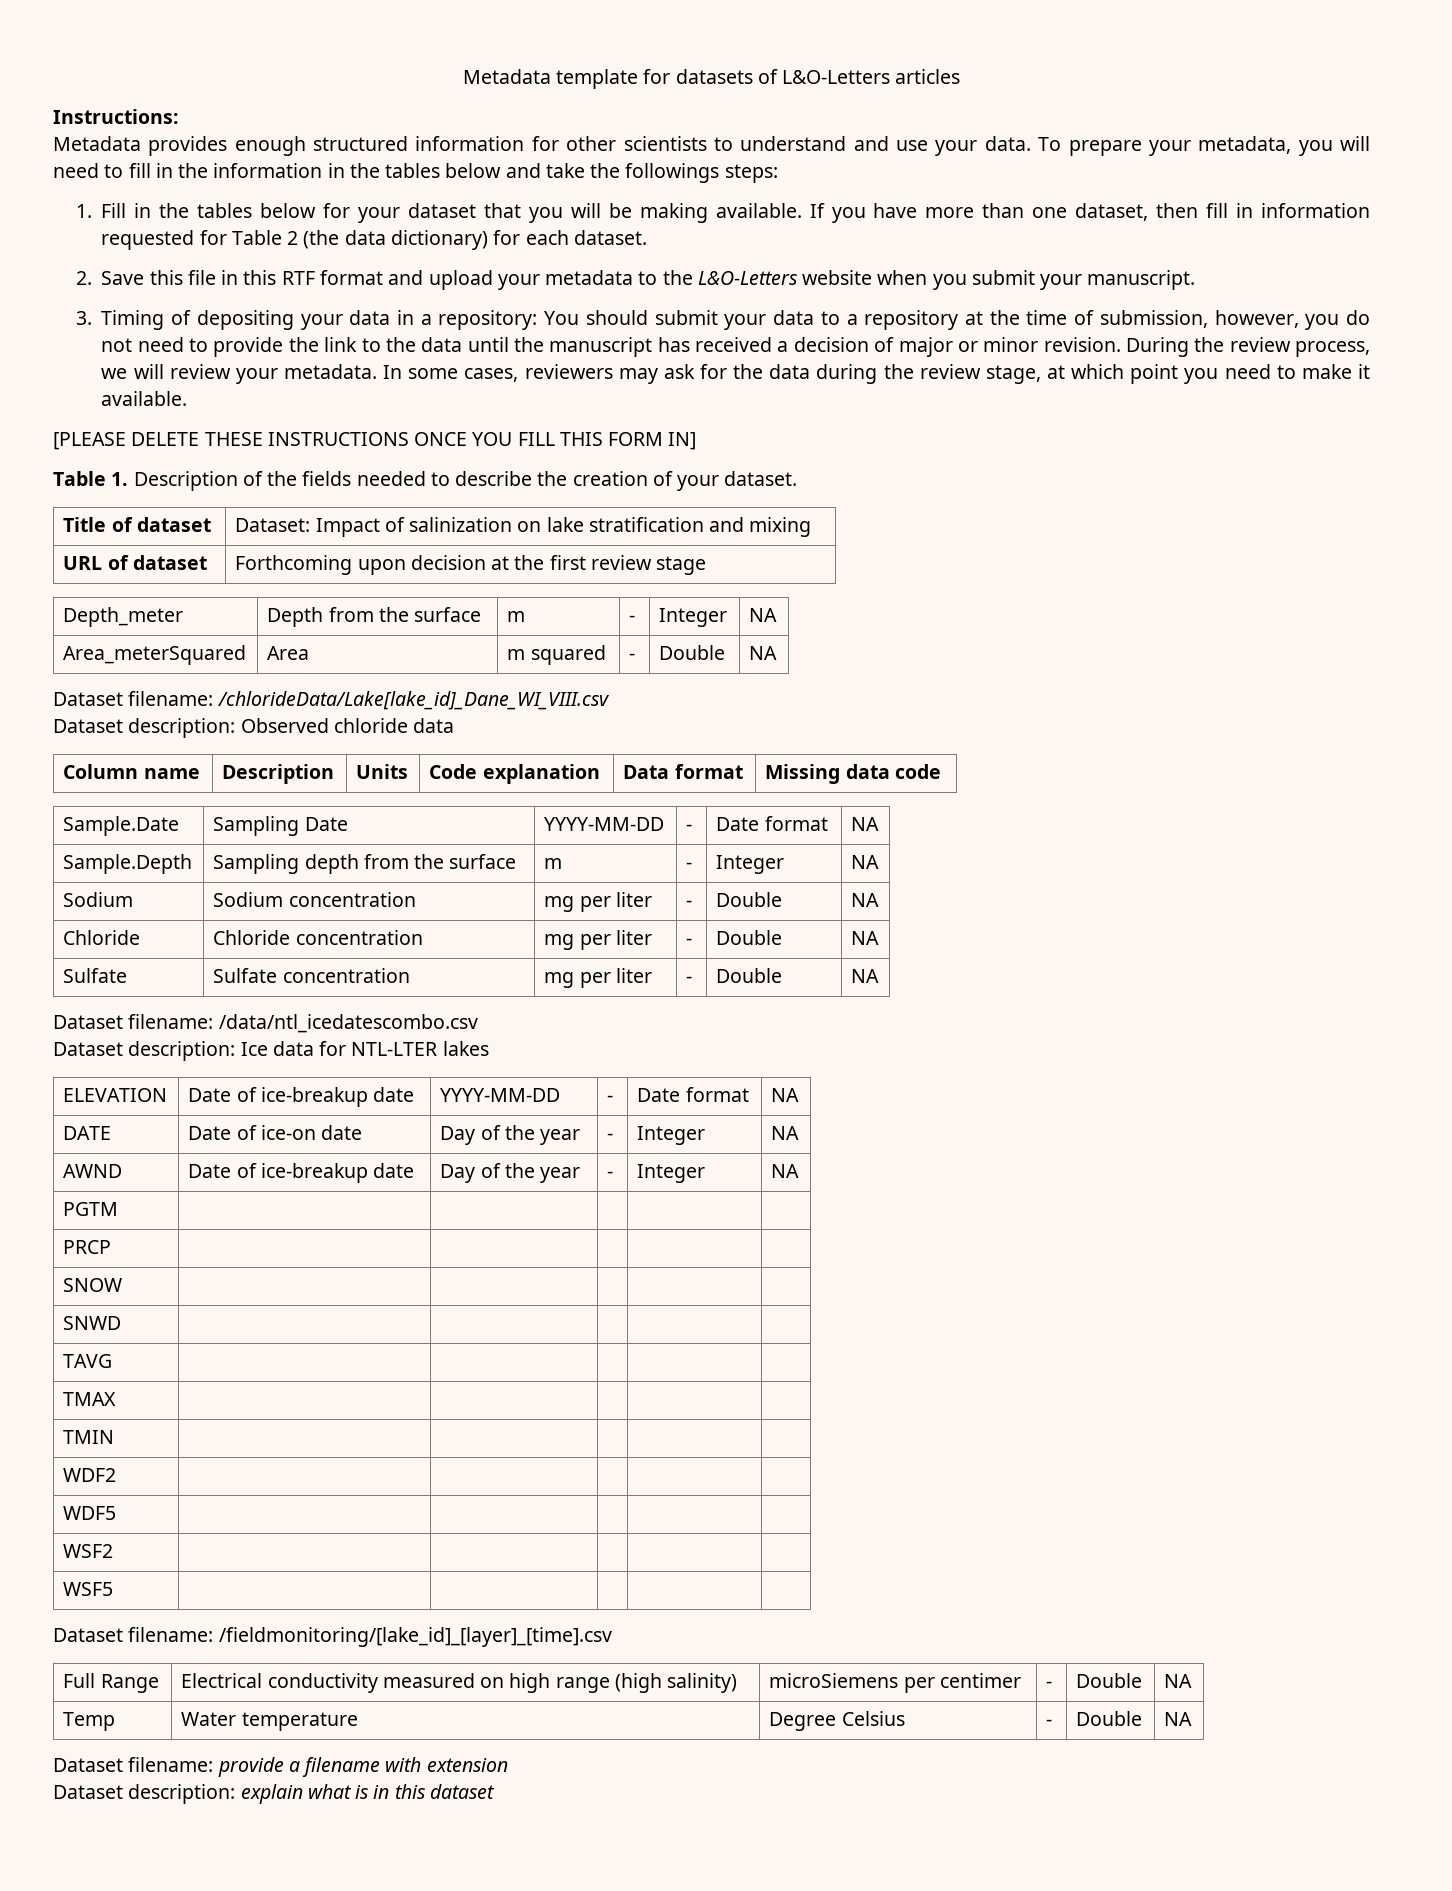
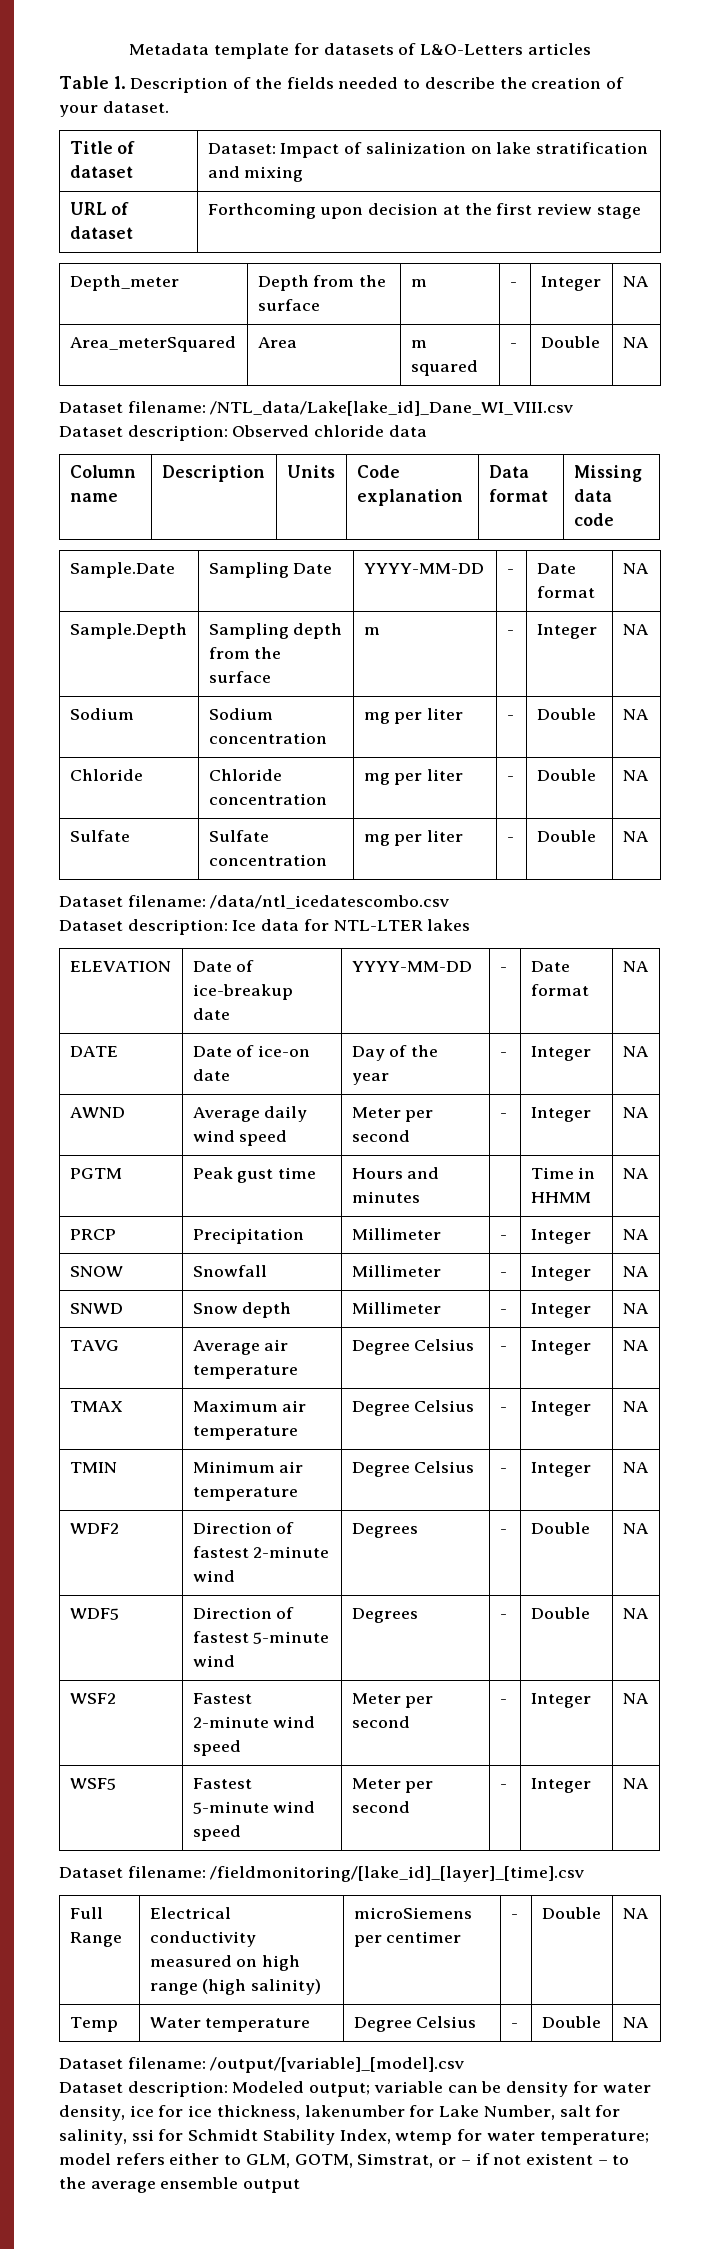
- Instructions:
- Metadata provides enough structured information for other scientists to understand and use your data. To prepare your metadata, you will need to fill in the information in the tables below and take the followings steps:
- 1. Fill in the tables below for your dataset that you will be making available. If you have more than one dataset, then fill in information requested for Table 2 (the data dictionary) for each dataset.
- 2. Save this file in this RTF format and upload your metadata to the L&O-Letters website when you submit your manuscript.
- 3. Timing of depositing your data in a repository: You should submit your data to a repository at the time of submission, however, you do not need to provide the link to the data until the manuscript has received a decision of major or minor revision. During the review process, we will review your metadata. In some cases, reviewers may ask for the data during the review stage, at which point you need to make it available.
- [PLEASE DELETE THESE INSTRUCTIONS ONCE YOU FILL THIS FORM IN]
- Dataset filename: /chlorideData/Lake[lake_id]_Dane_WI_VIII.csv
+ Dataset filename: /NTL_data/Lake[lake_id]_Dane_WI_VIII.csv
- AWND | Date of ice-breakup date | Day of the year | - | Integer | NA
- PGTM | | | | |
- PRCP | | | | |
- SNOW | | | | |
- SNWD | | | | |
- TAVG | | | | |
- TMAX | | | | |
- TMIN | | | | |
- WDF2 | | | | |
- WDF5 | | | | |
- WSF2 | | | | |
- WSF5 | | | | |
+ AWND | Average daily wind speed | Meter per second | - | Integer | NA
+ PGTM | Peak gust time | Hours and minutes | | Time in HHMM | NA
+ PRCP | Precipitation | Millimeter | - | Integer | NA
+ SNOW | Snowfall | Millimeter | - | Integer | NA
+ SNWD | Snow depth | Millimeter | - | Integer | NA
+ TAVG | Average air temperature | Degree Celsius | - | Integer | NA
+ TMAX | Maximum air temperature | Degree Celsius | - | Integer | NA
+ TMIN | Minimum air temperature | Degree Celsius | - | Integer | NA
+ WDF2 | Direction of fastest 2-minute wind | Degrees | - | Double | NA
+ WDF5 | Direction of fastest 5-minute wind | Degrees | - | Double | NA
+ WSF2 | Fastest 2-minute wind speed | Meter per second | - | Integer | NA
+ WSF5 | Fastest 5-minute wind speed | Meter per second | - | Integer | NA
- Dataset filename: provide a filename with extension
- Dataset description: explain what is in this dataset
+ Dataset filename: /output/[variable]_[model].csv
+ Dataset description: Modeled output; variable can be density for water density, ice for ice thickness, lakenumber for Lake Number, salt for salinity, ssi for Schmidt Stability Index, wtemp for water temperature; model refers either to GLM, GOTM, Simstrat, or – if not existent – to the average ensemble output

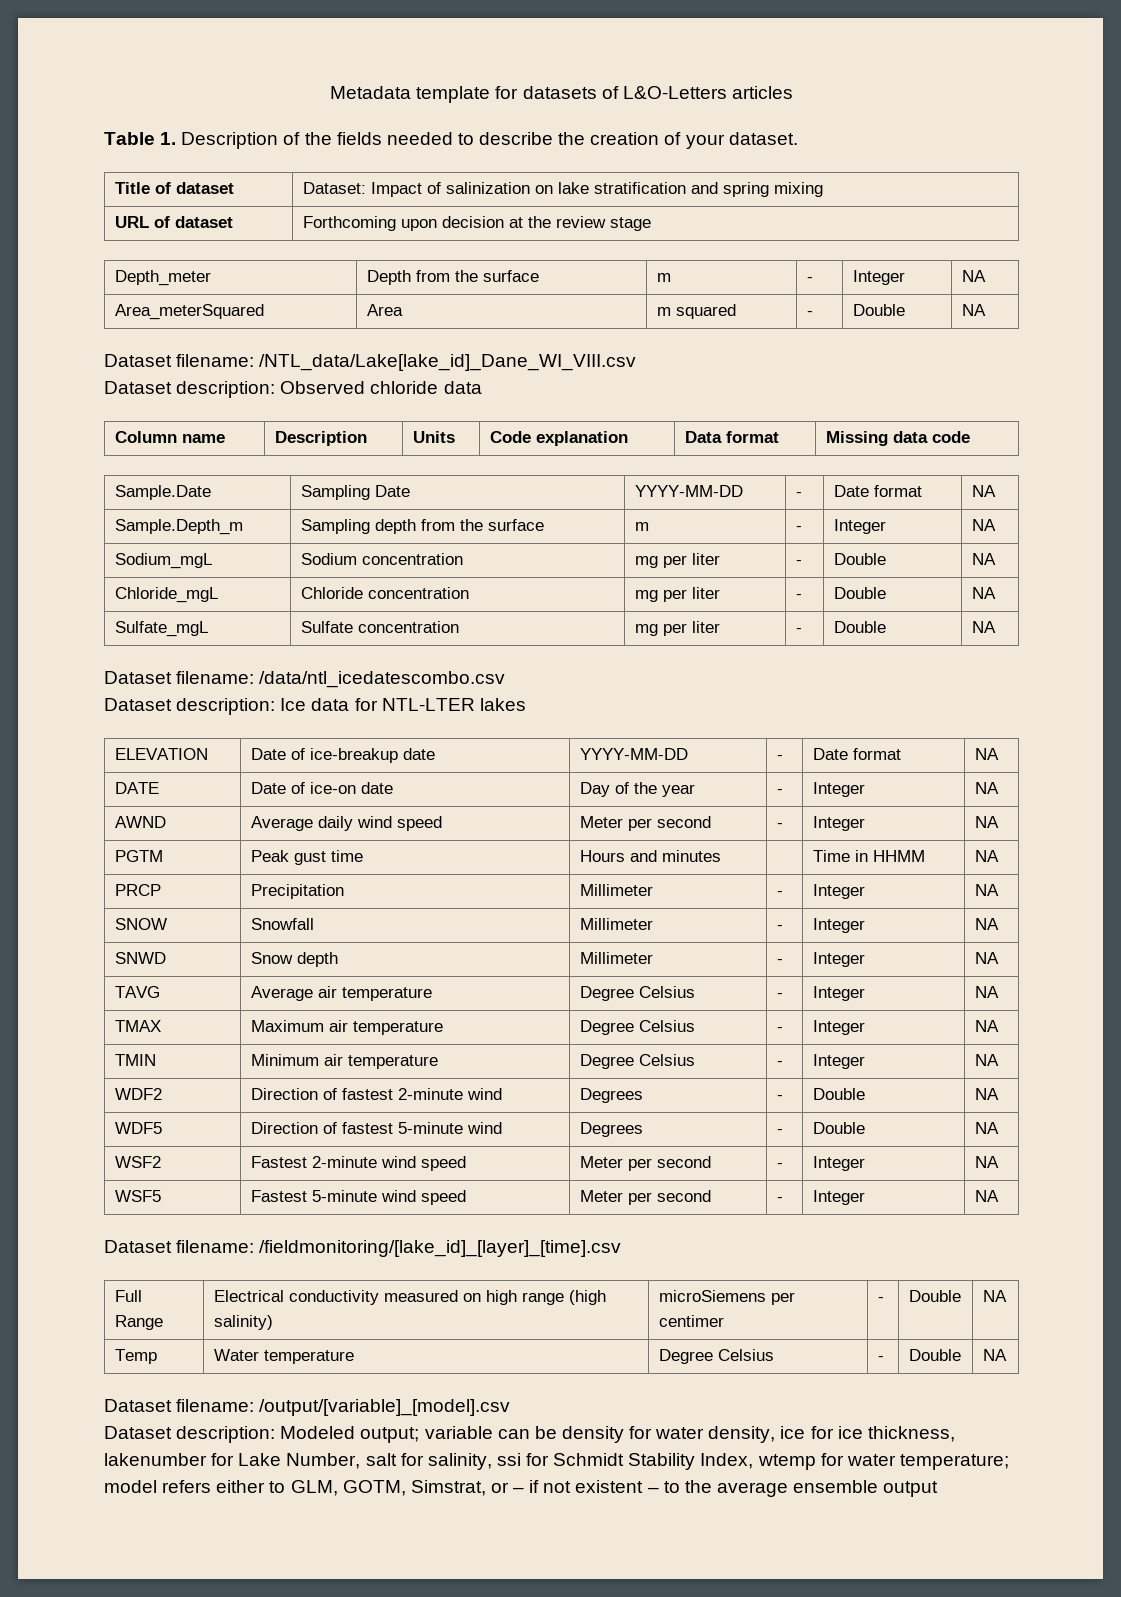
- Title of dataset | Dataset: Impact of salinization on lake stratification and mixing
+ Title of dataset | Dataset: Impact of salinization on lake stratification and spring mixing
- URL of dataset | Forthcoming upon decision at the first review stage
+ URL of dataset | Forthcoming upon decision at the review stage
- Sample.Depth | Sampling depth from the surface | m | - | Integer | NA
+ Sample.Depth_m | Sampling depth from the surface | m | - | Integer | NA
- Sodium | Sodium concentration | mg per liter | - | Double | NA
+ Sodium_mgL | Sodium concentration | mg per liter | - | Double | NA
- Chloride | Chloride concentration | mg per liter | - | Double | NA
+ Chloride_mgL | Chloride concentration | mg per liter | - | Double | NA
- Sulfate | Sulfate concentration | mg per liter | - | Double | NA
+ Sulfate_mgL | Sulfate concentration | mg per liter | - | Double | NA

